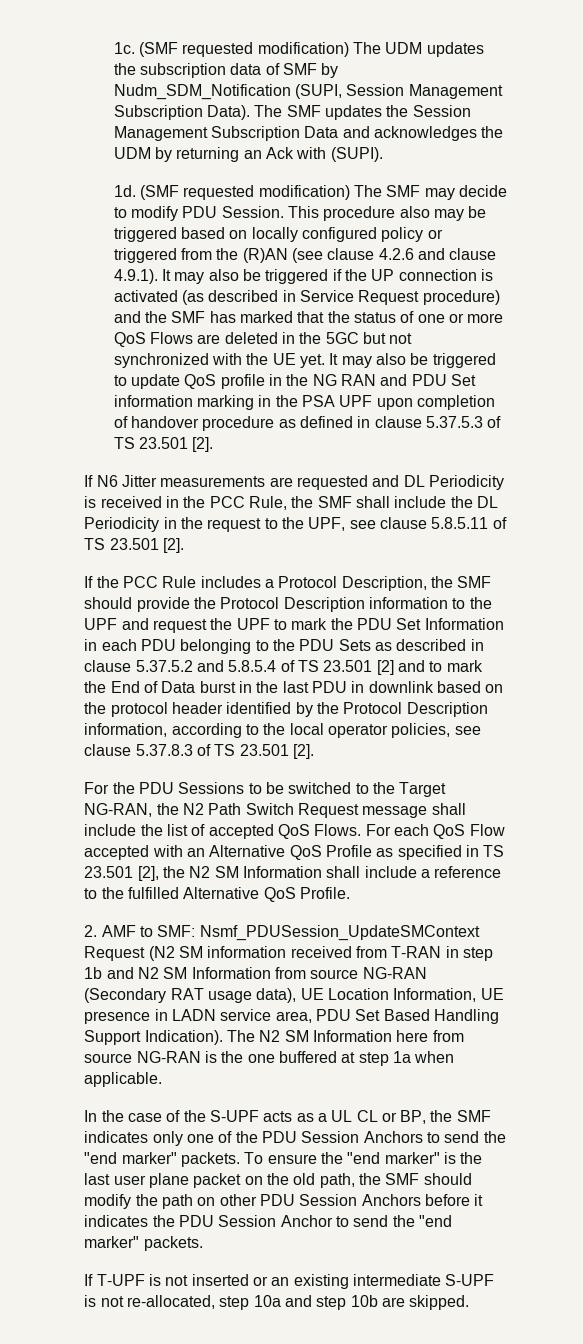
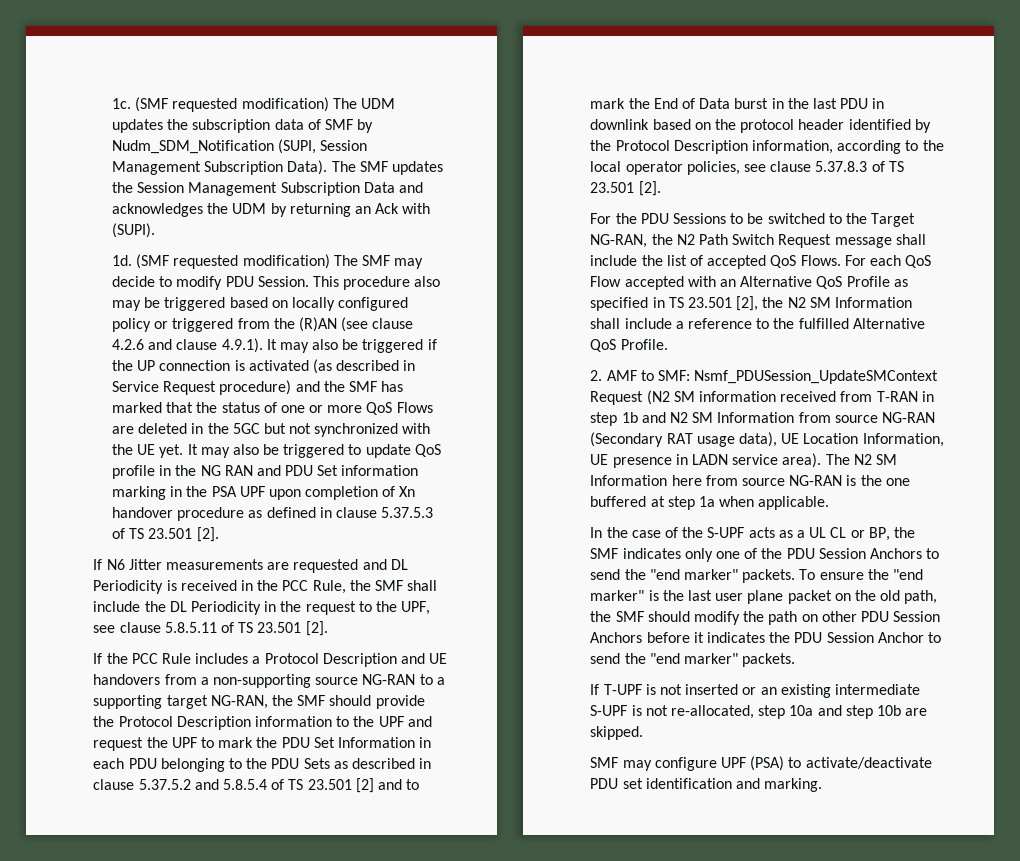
- It may also be triggered to update QoS profile in the NG RAN and PDU Set information marking in the PSA UPF upon completion of handover procedure as defined in clause 5.37.5.3 of TS 23.501 [2].
+ It may also be triggered to update QoS profile in the NG RAN and PDU Set information marking in the PSA UPF upon completion of Xn handover procedure as defined in clause 5.37.5.3 of TS 23.501 [2].
- If the PCC Rule includes a Protocol Description, the SMF should provide the Protocol Description information to the UPF and request the UPF to mark the PDU Set Information in each PDU belonging to the PDU Sets as described in clause 5.37.5.2 and 5.8.5.4 of TS 23.501 [2] and to mark the End of Data burst in the last PDU in downlink based on the protocol header identified by the Protocol Description information, according to the local operator policies, see clause 5.37.8.3 of TS 23.501 [2].
+ If the PCC Rule includes a Protocol Description and UE handovers from a non-supporting source NG-RAN to a supporting target NG-RAN, the SMF should provide the Protocol Description information to the UPF and request the UPF to mark the PDU Set Information in each PDU belonging to the PDU Sets as described in clause 5.37.5.2 and 5.8.5.4 of TS 23.501 [2] and to mark the End of Data burst in the last PDU in downlink based on the protocol header identified by the Protocol Description information, according to the local operator policies, see clause 5.37.8.3 of TS 23.501 [2].
- 2. AMF to SMF: Nsmf_PDUSession_UpdateSMContext Request (N2 SM information received from T-RAN in step 1b and N2 SM Information from source NG-RAN (Secondary RAT usage data), UE Location Information, UE presence in LADN service area, PDU Set Based Handling Support Indication).
+ 2. AMF to SMF: Nsmf_PDUSession_UpdateSMContext Request (N2 SM information received from T-RAN in step 1b and N2 SM Information from source NG-RAN (Secondary RAT usage data), UE Location Information, UE presence in LADN service area).
+ SMF may configure UPF (PSA) to activate/deactivate PDU set identification and marking.

